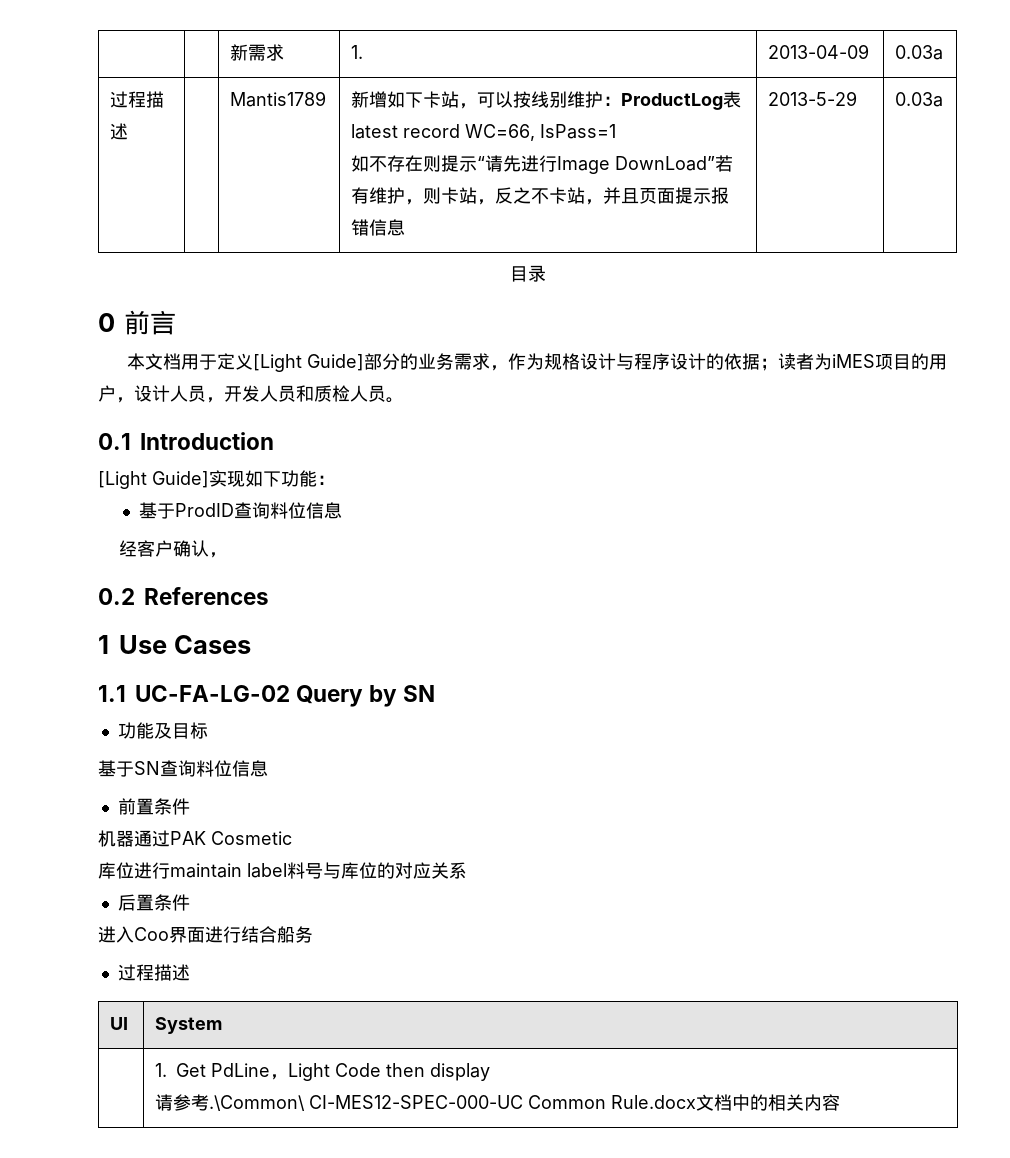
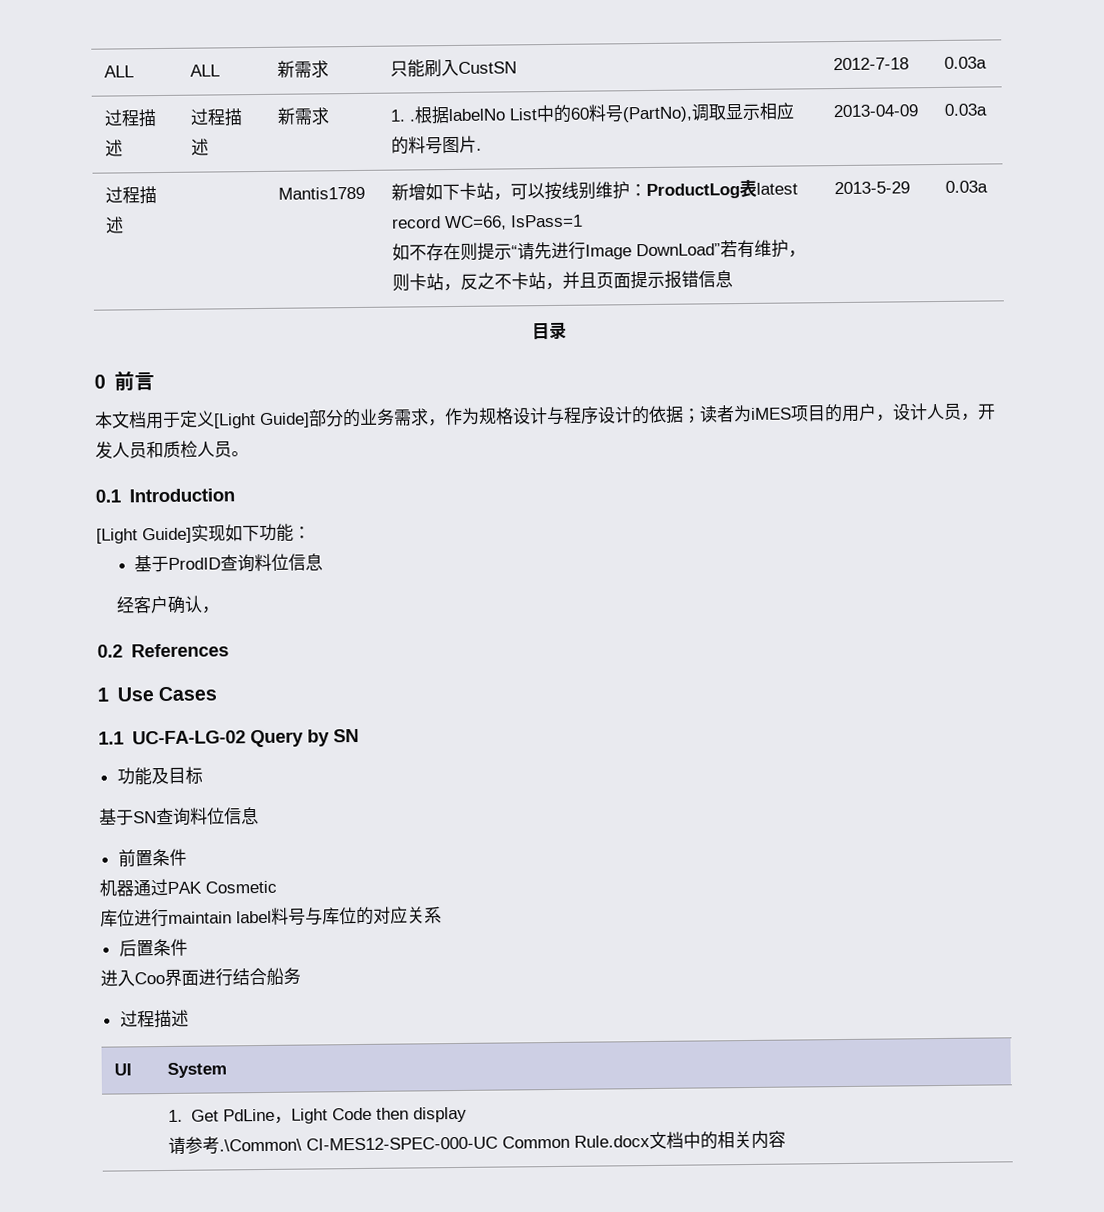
- | | 新需求 | 1. | 2013-04-09 | 0.03a
+ ALL | ALL | 新需求 | 只能刷入CustSN | 2012-7-18 | 0.03a
+ 过程描述 | 过程描述 | 新需求 | 1. .根据labelNo List中的60料号(PartNo),调取显示相应的料号图片. | 2013-04-09 | 0.03a

